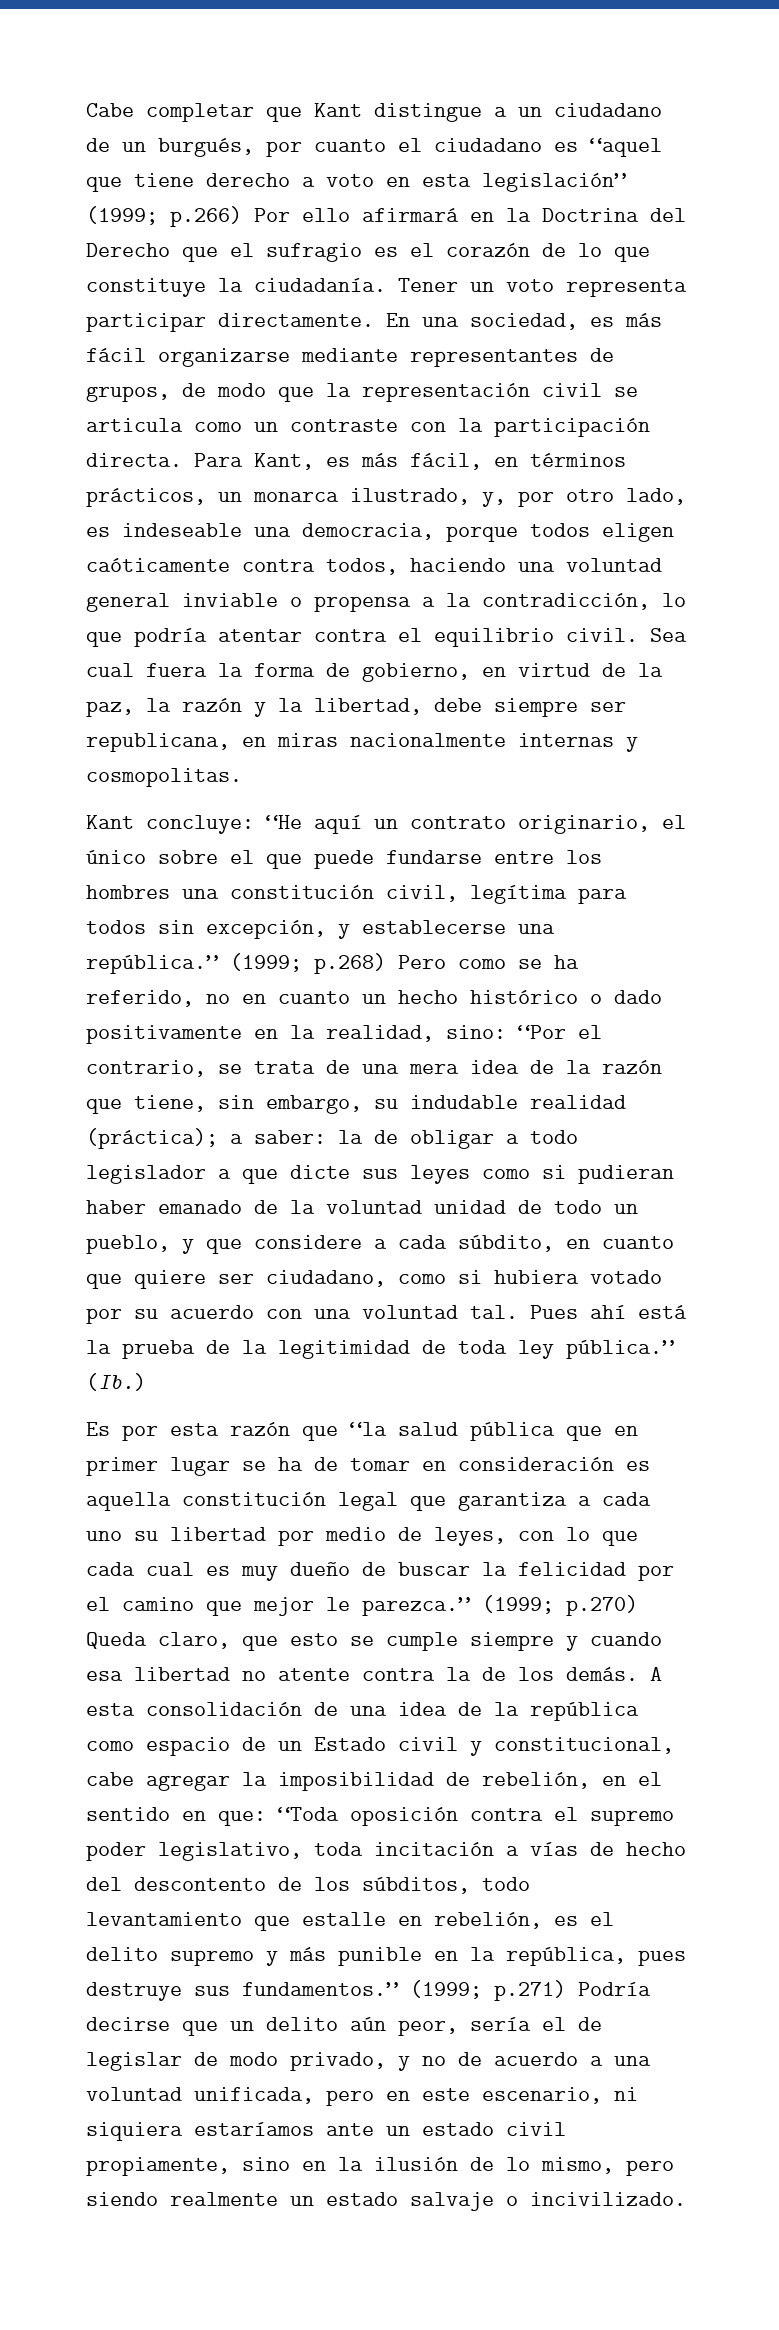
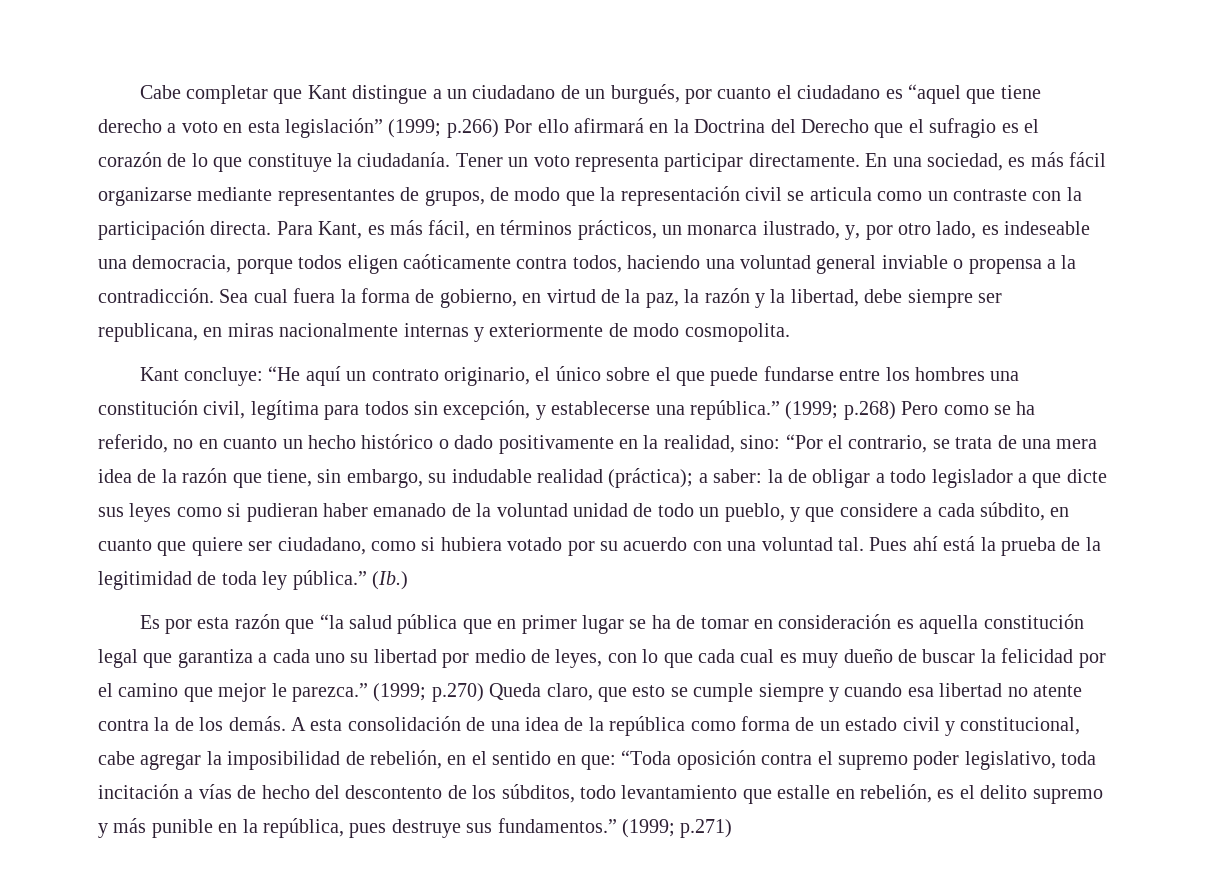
- Para Kant, es más fácil, en términos prácticos, un monarca ilustrado, y, por otro lado, es indeseable una democracia, porque todos eligen caóticamente contra todos, haciendo una voluntad general inviable o propensa a la contradicción, lo que podría atentar contra el equilibrio civil.
+ Para Kant, es más fácil, en términos prácticos, un monarca ilustrado, y, por otro lado, es indeseable una democracia, porque todos eligen caóticamente contra todos, haciendo una voluntad general inviable o propensa a la contradicción.
- Sea cual fuera la forma de gobierno, en virtud de la paz, la razón y la libertad, debe siempre ser republicana, en miras nacionalmente internas y cosmopolitas.
+ Sea cual fuera la forma de gobierno, en virtud de la paz, la razón y la libertad, debe siempre ser republicana, en miras nacionalmente internas y exteriormente de modo cosmopolita.
- A esta consolidación de una idea de la república como espacio de un Estado civil y constitucional, cabe agregar la imposibilidad de rebelión, en el sentido en que:
+ A esta consolidación de una idea de la república como forma de un estado civil y constitucional, cabe agregar la imposibilidad de rebelión, en el sentido en que:
- (1999; p.271) Podría decirse que un delito aún peor, sería el de legislar de modo privado, y no de acuerdo a una voluntad unificada, pero en este escenario, ni siquiera estaríamos ante un estado civil propiamente, sino en la ilusión de lo mismo, pero siendo realmente un estado salvaje o incivilizado.
+ (1999; p.271)

